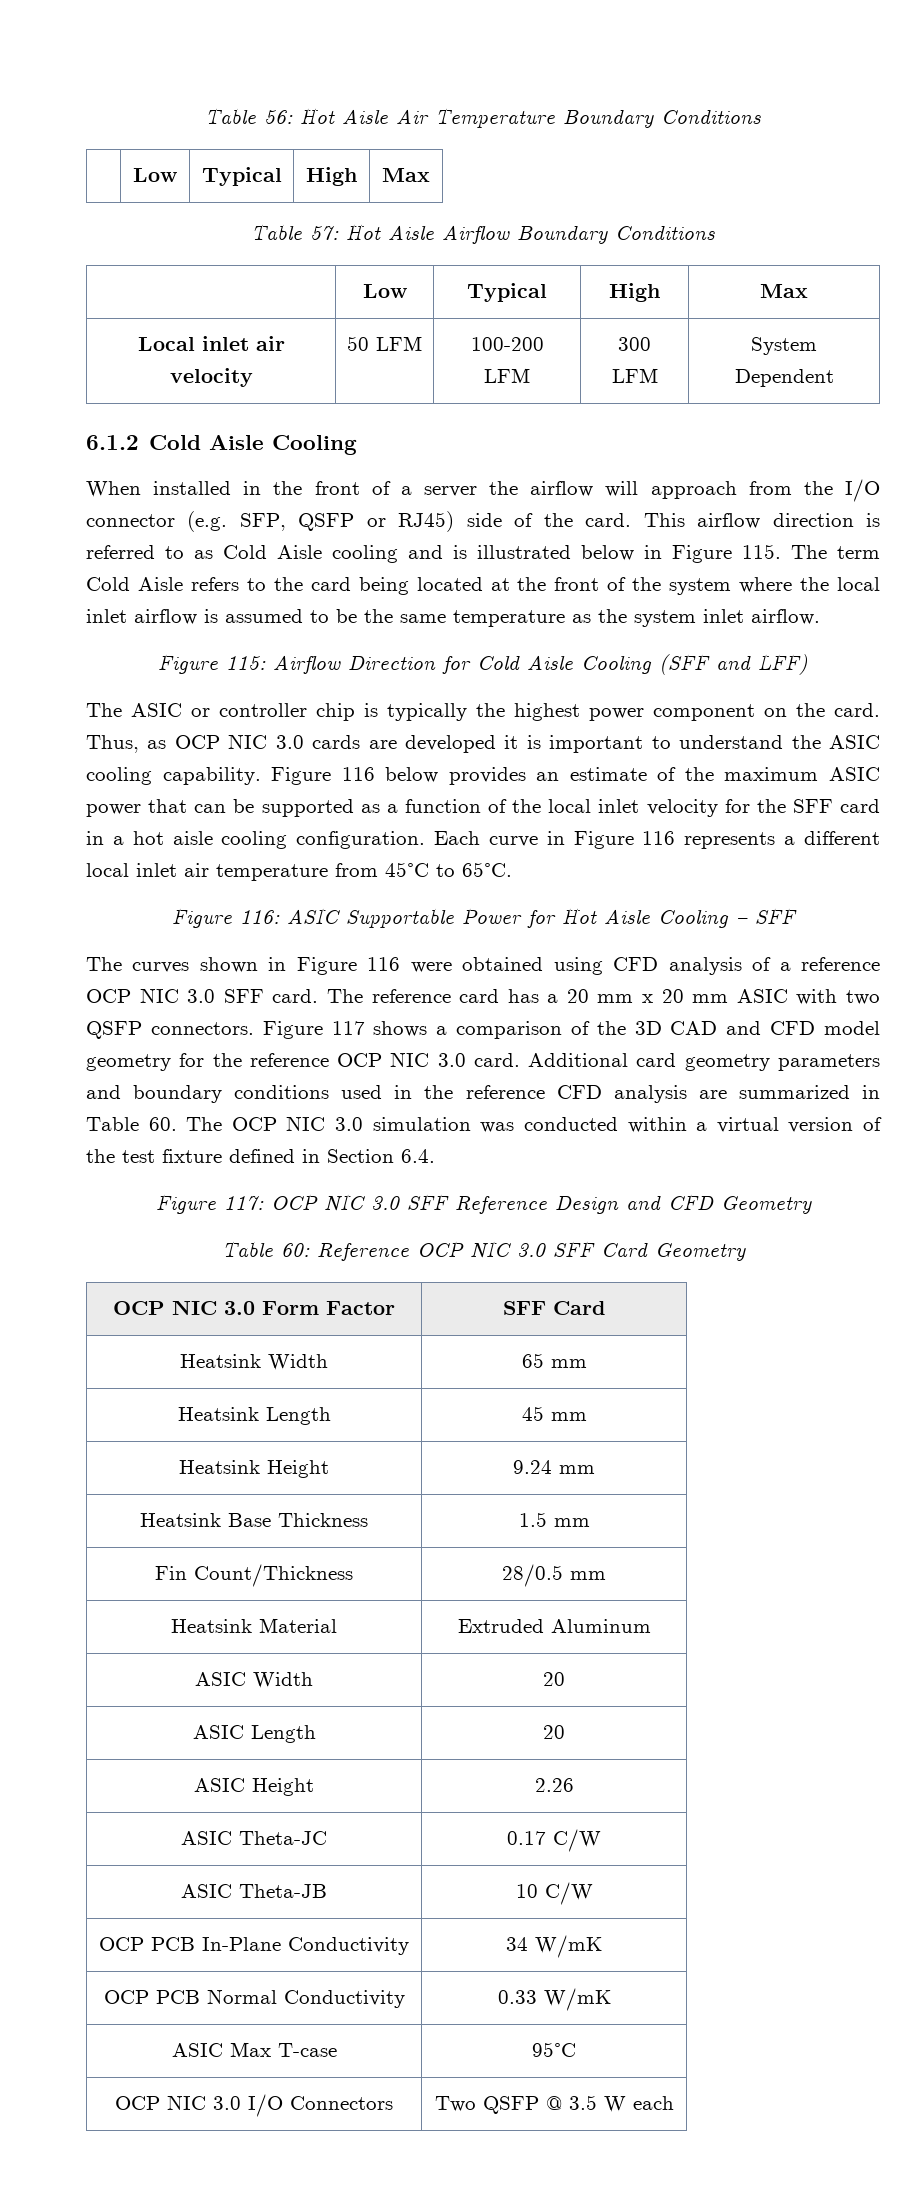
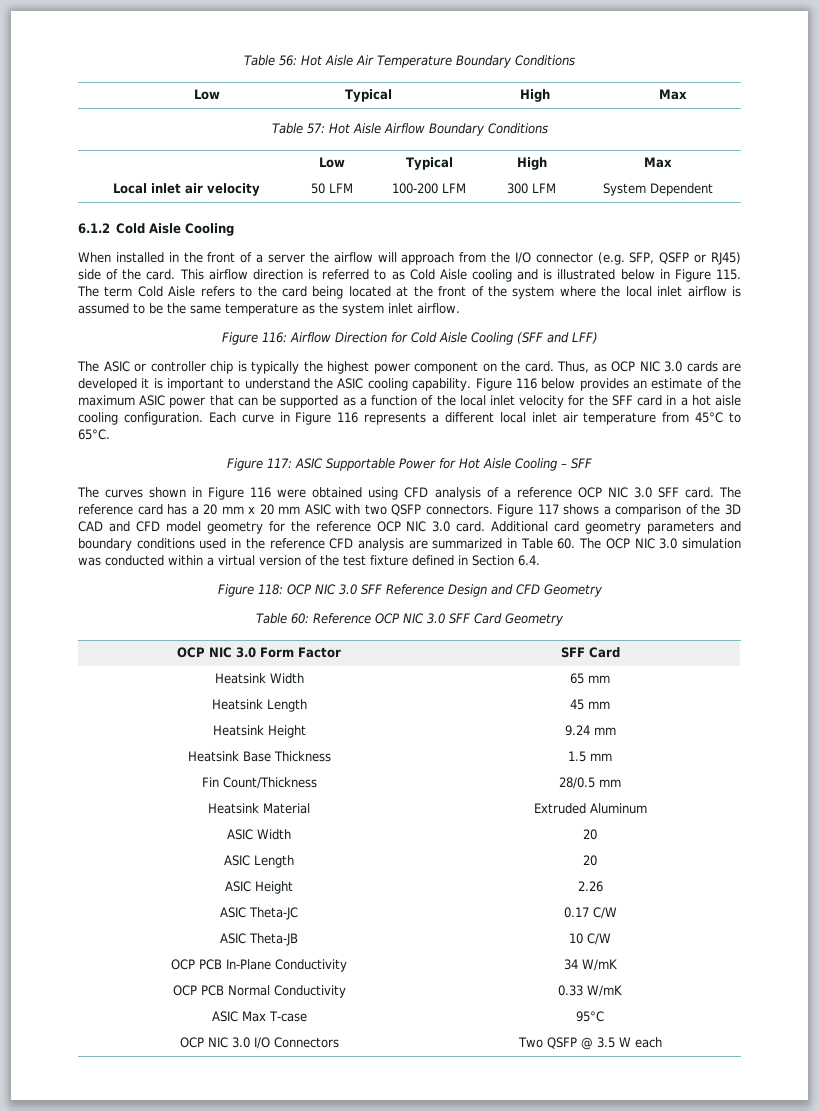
- Figure 115: Airflow Direction for Cold Aisle Cooling (SFF and LFF)
+ Figure 116: Airflow Direction for Cold Aisle Cooling (SFF and LFF)
- Figure 116: ASIC Supportable Power for Hot Aisle Cooling – SFF
+ Figure 117: ASIC Supportable Power for Hot Aisle Cooling – SFF
- Figure 117: OCP NIC 3.0 SFF Reference Design and CFD Geometry
+ Figure 118: OCP NIC 3.0 SFF Reference Design and CFD Geometry

